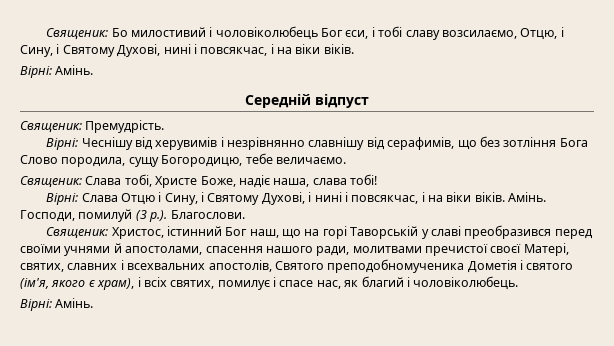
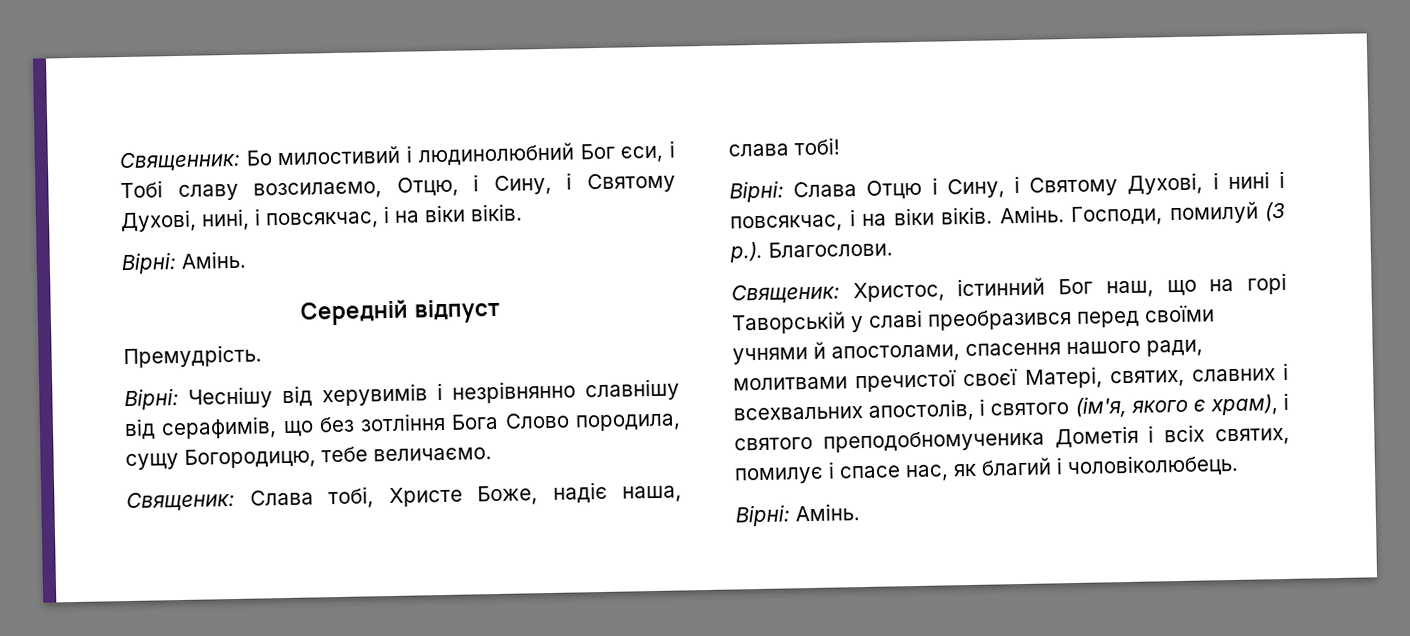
- Священик: Бо милостивий і чоловіколюбець Бог єси, і тобі славу возсилаємо, Отцю, і Сину, і Святому Духові, нині і повсякчас, і на віки віків.
+ Священник: Бо милостивий і людинолюбний Бог єси, і Тобі славу возсилаємо, Отцю, і Сину, і Святому Духові, нині, і повсякчас, і на віки віків.
- Священик: Премудрість.
+ Премудрість.
- Священик: Христос, істинний Бог наш, що на горі Таворській у славі преобразився перед своїми учнями й апостолами, спасення нашого ради, молитвами пречистої своєї Матері, святих, славних і всехвальних апостолів, Святого преподобномученика Дометія і святого (ім'я, якого є храм), і всіх святих, помилує і спасе нас, як благий і чоловіколюбець.
+ Священик: Христос, істинний Бог наш, що на горі Таворській у славі преобразився перед своїми учнями й апостолами, спасення нашого ради, молитвами пречистої своєї Матері, святих, славних і всехвальних апостолів, і святого (ім'я, якого є храм), і святого преподобномученика Дометія і всіх святих, помилує і спасе нас, як благий і чоловіколюбець.

